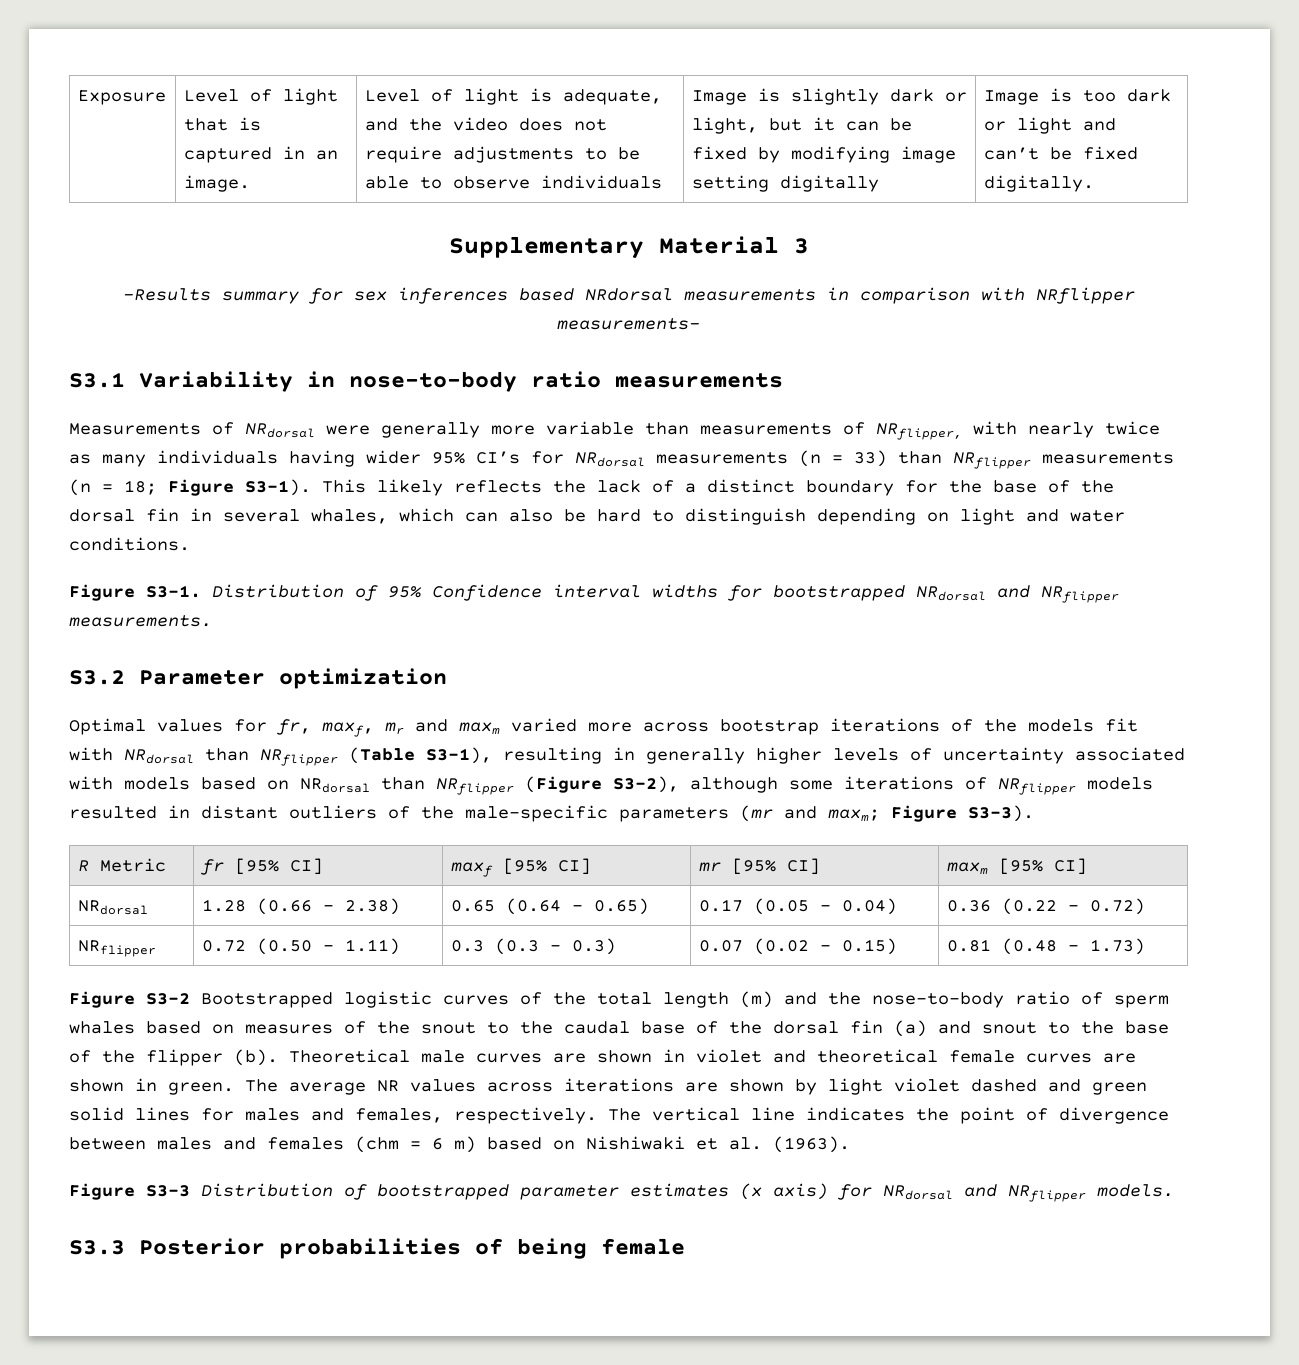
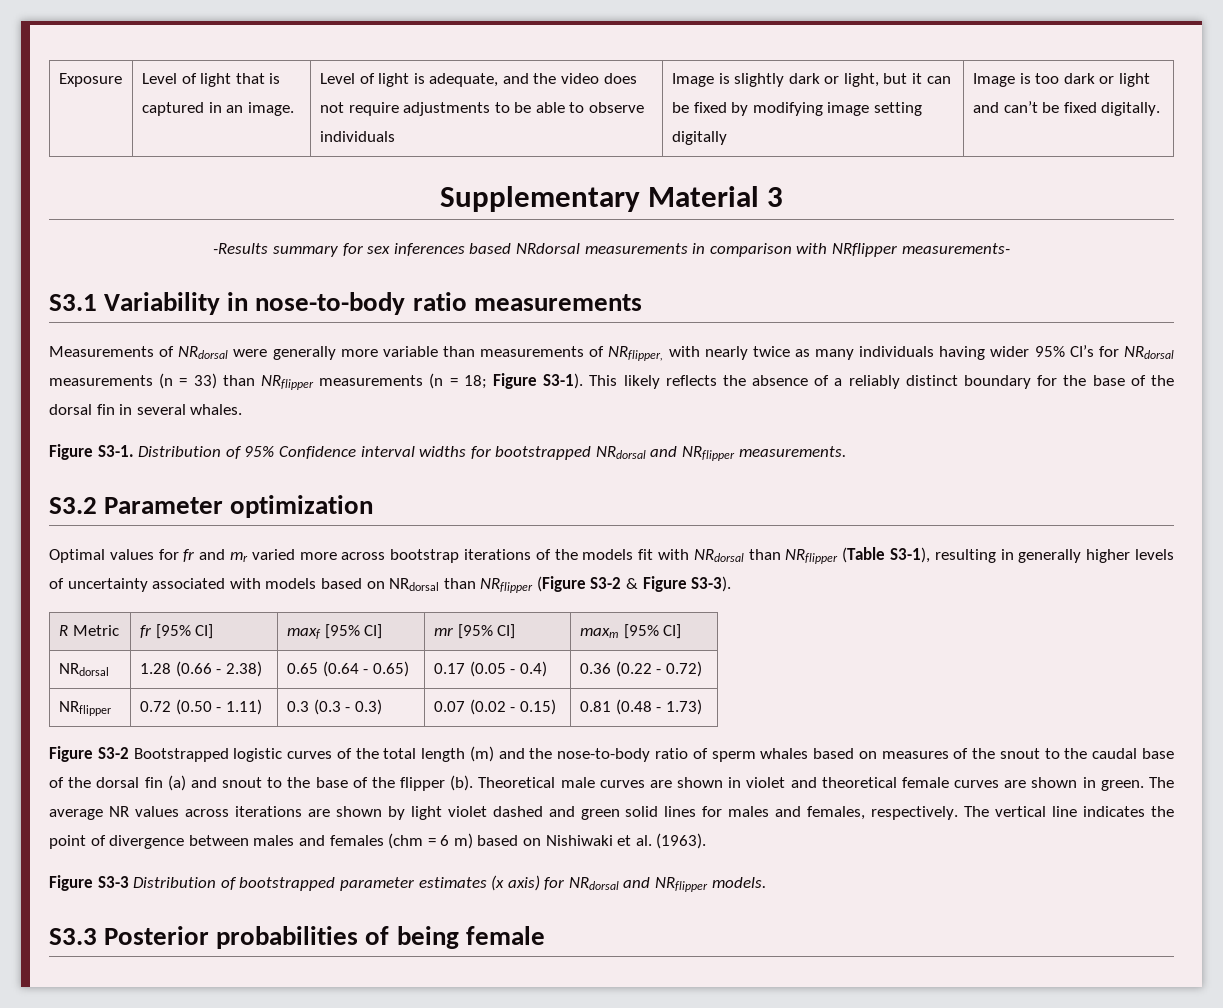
- This likely reflects the lack of a distinct boundary for the base of the dorsal fin in several whales, which can also be hard to distinguish depending on light and water conditions.
+ This likely reflects the absence of a reliably distinct boundary for the base of the dorsal fin in several whales.
- Optimal values for fr, maxf, mr and maxm varied more across bootstrap iterations of the models fit with NRdorsal than NRflipper (Table S3-1), resulting in generally higher levels of uncertainty associated with models based on NRdorsal than NRflipper (Figure S3-2), although some iterations of NRflipper models resulted in distant outliers of the male-specific parameters (mr and maxm; Figure S3-3).
+ Optimal values for fr and mr varied more across bootstrap iterations of the models fit with NRdorsal than NRflipper (Table S3-1), resulting in generally higher levels of uncertainty associated with models based on NRdorsal than NRflipper (Figure S3-2 & Figure S3-3).
- NRdorsal | 1.28 (0.66 - 2.38) | 0.65 (0.64 - 0.65) | 0.17 (0.05 - 0.04) | 0.36 (0.22 - 0.72)
+ NRdorsal | 1.28 (0.66 - 2.38) | 0.65 (0.64 - 0.65) | 0.17 (0.05 - 0.4) | 0.36 (0.22 - 0.72)

